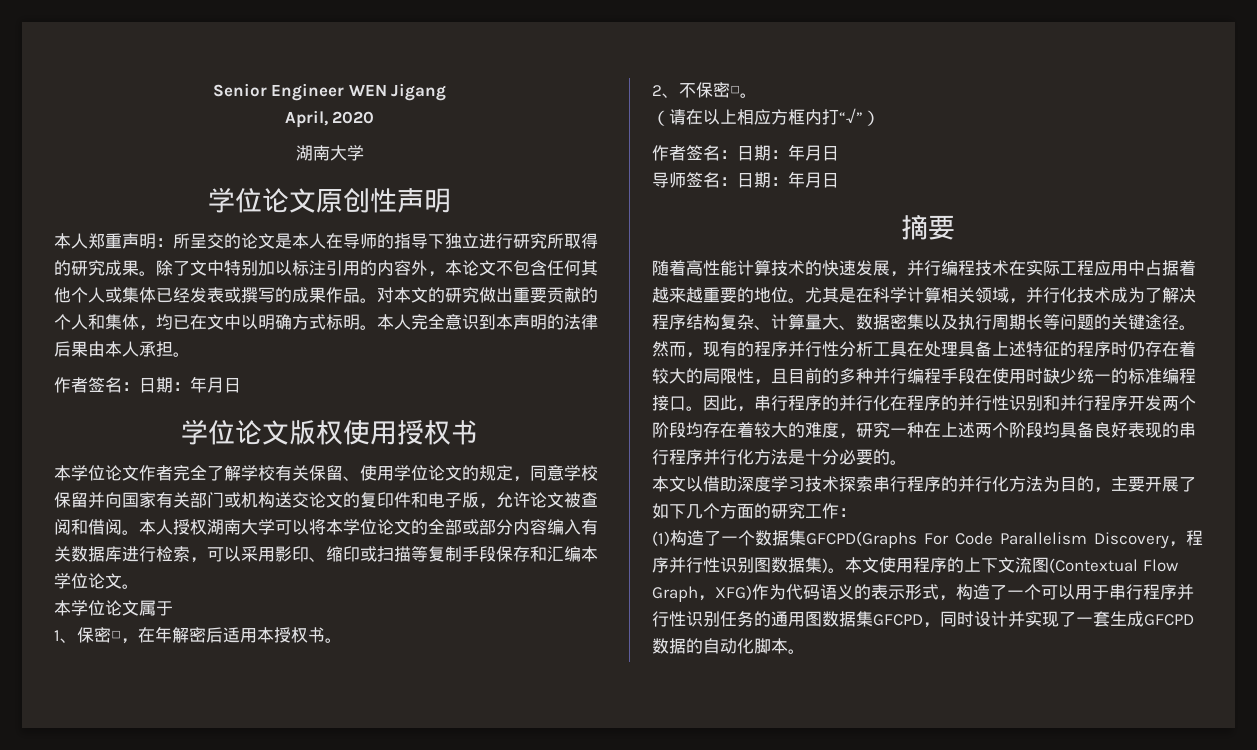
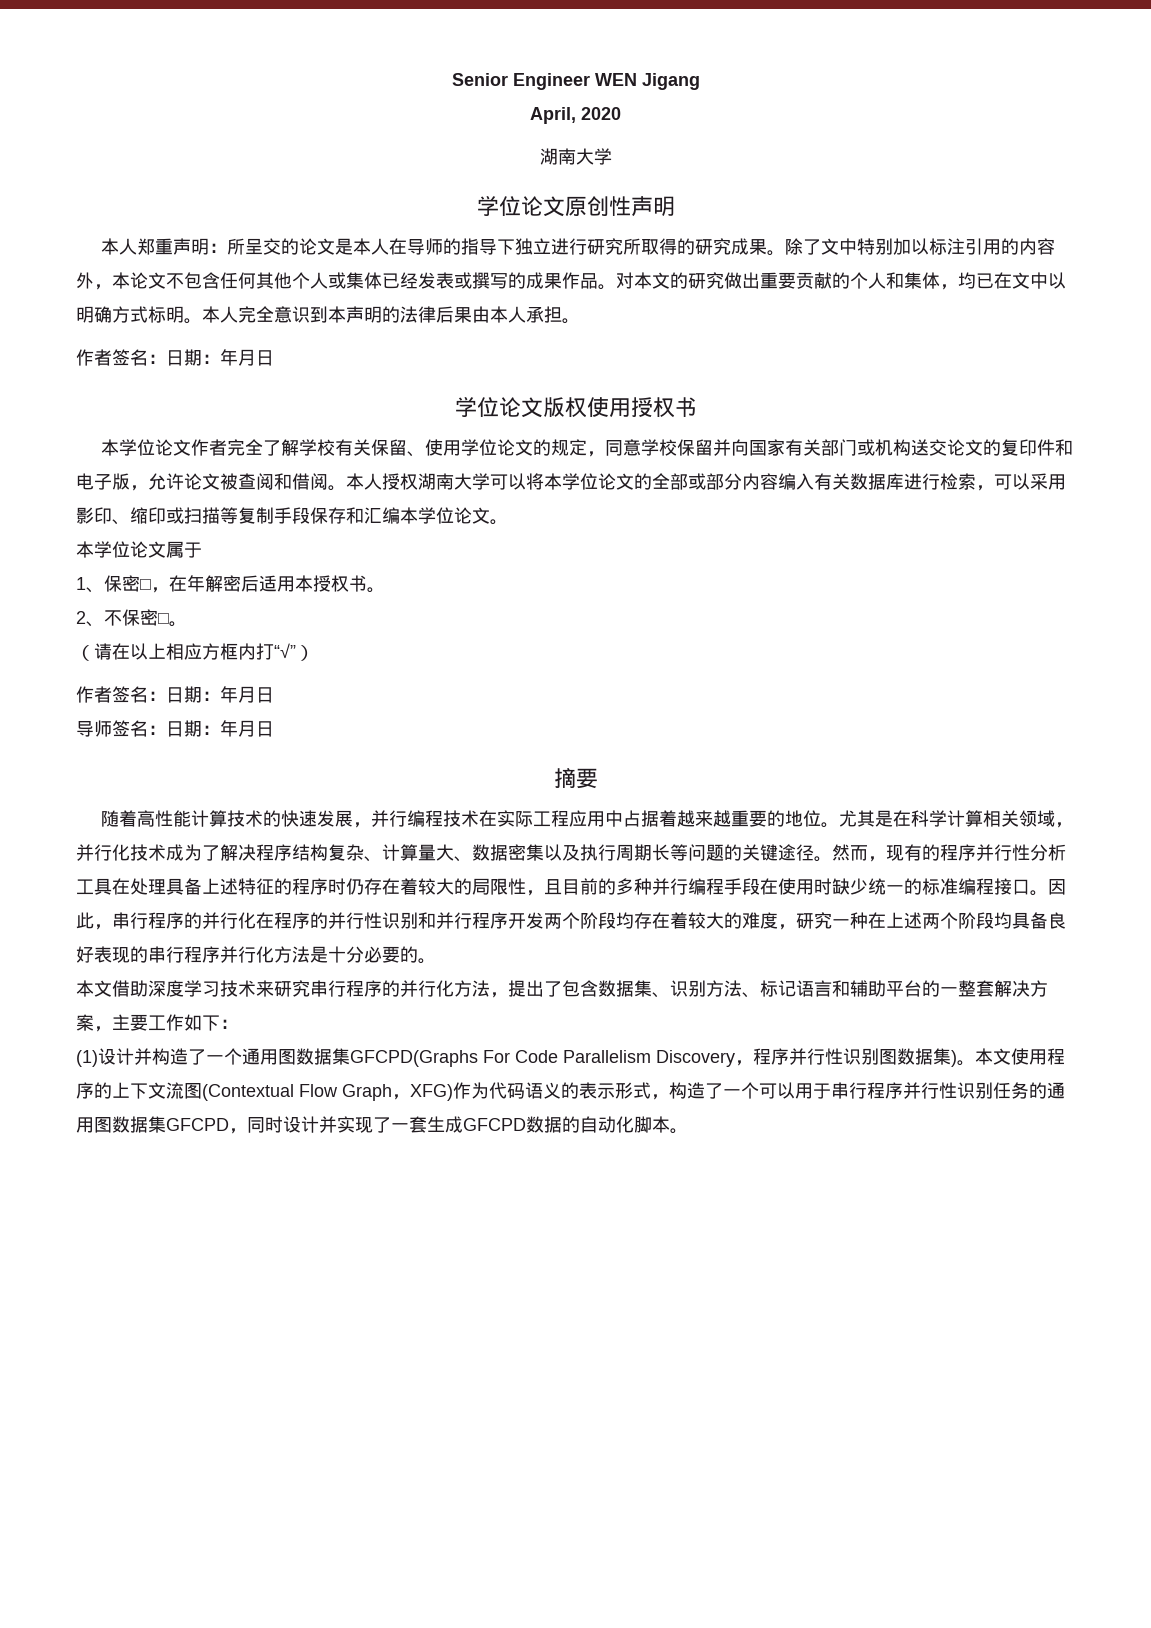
- 本文以借助深度学习技术探索串行程序的并行化方法为目的，主要开展了如下几个方面的研究工作：
+ 本文借助深度学习技术来研究串行程序的并行化方法，提出了包含数据集、识别方法、标记语言和辅助平台的一整套解决方案，主要工作如下：
- (1)构造了一个数据集GFCPD(Graphs For Code Parallelism Discovery，程序并行性识别图数据集)。
+ (1)设计并构造了一个通用图数据集GFCPD(Graphs For Code Parallelism Discovery，程序并行性识别图数据集)。

